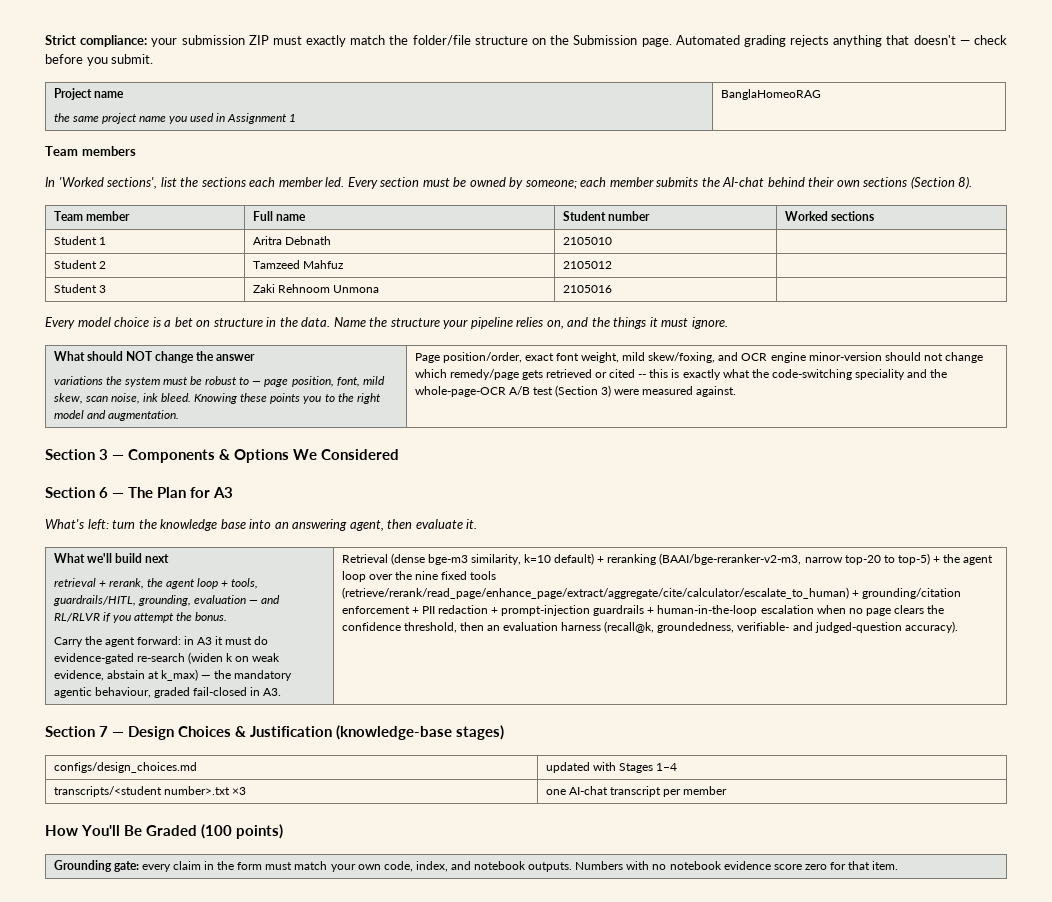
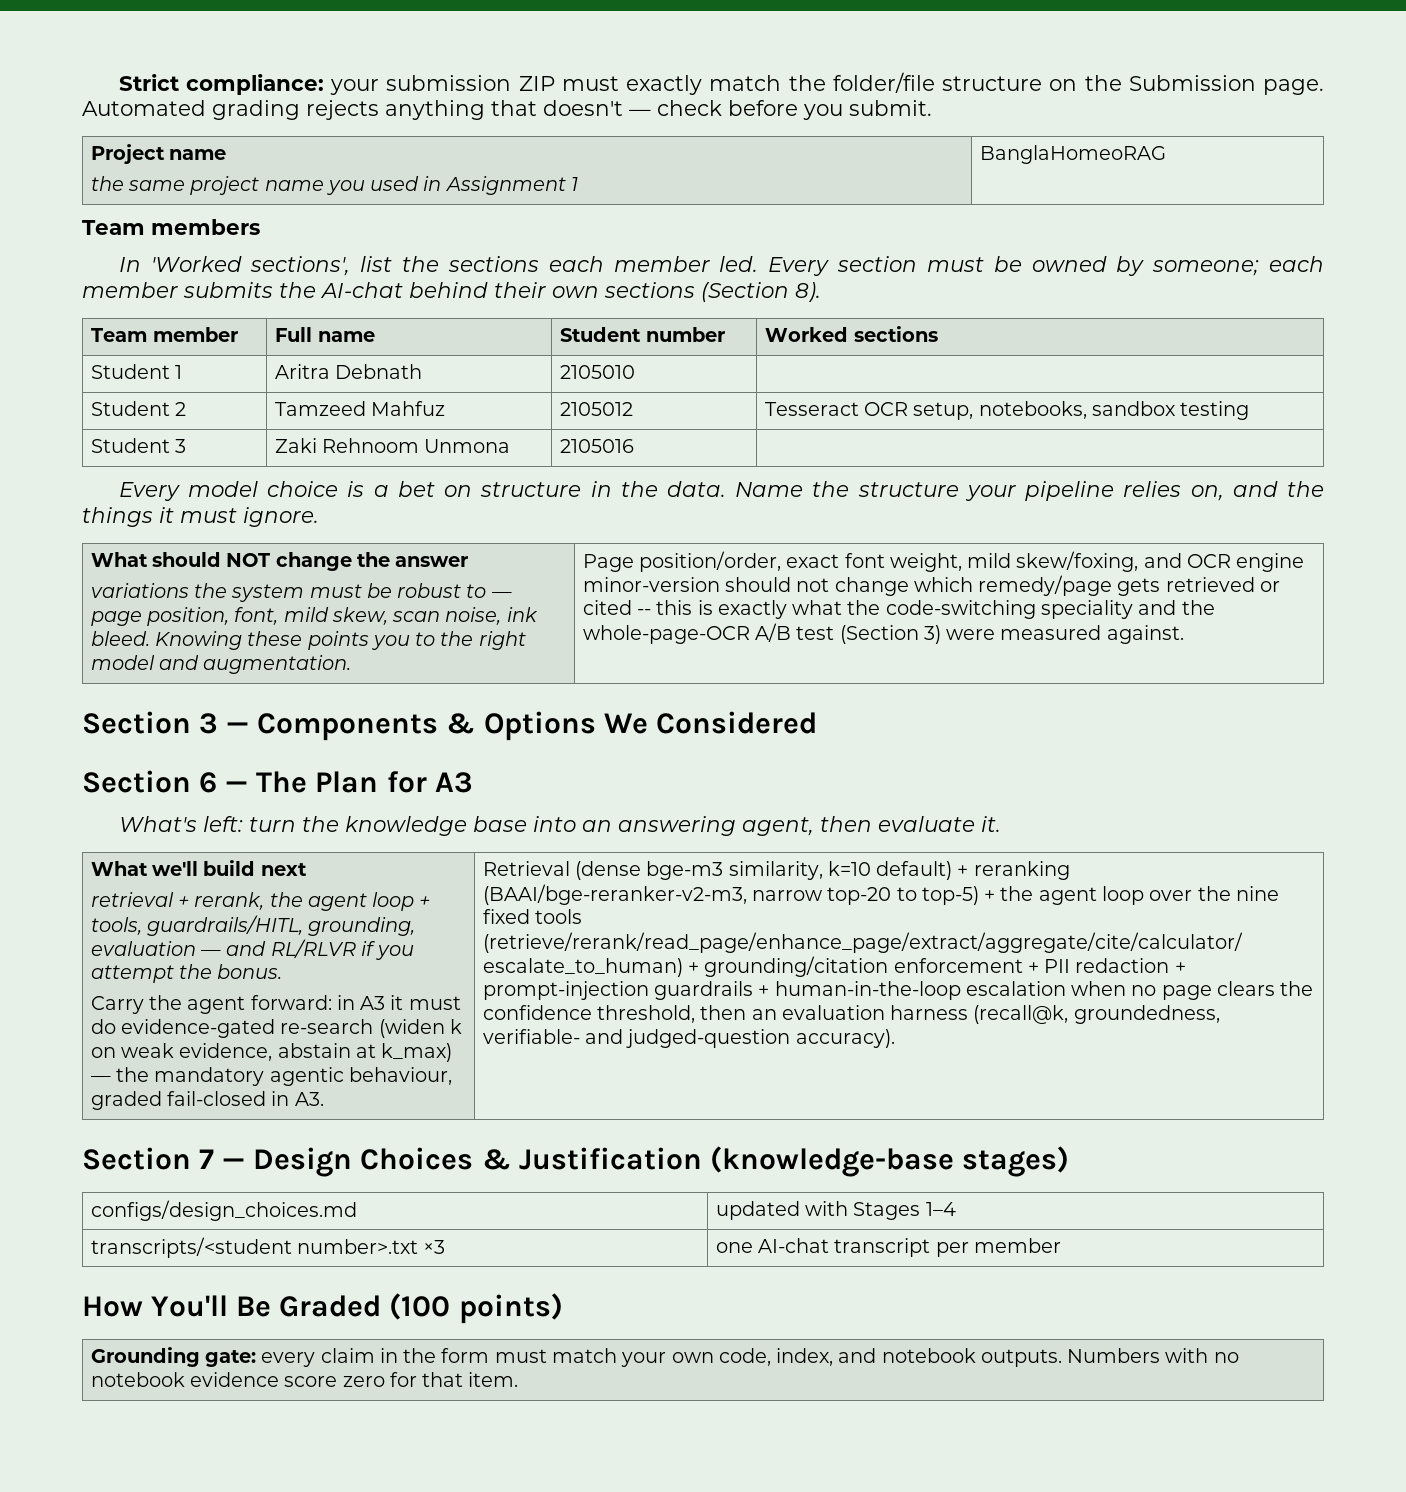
- Student 2 | Tamzeed Mahfuz | 2105012 |
+ Student 2 | Tamzeed Mahfuz | 2105012 | Tesseract OCR setup, notebooks, sandbox testing

